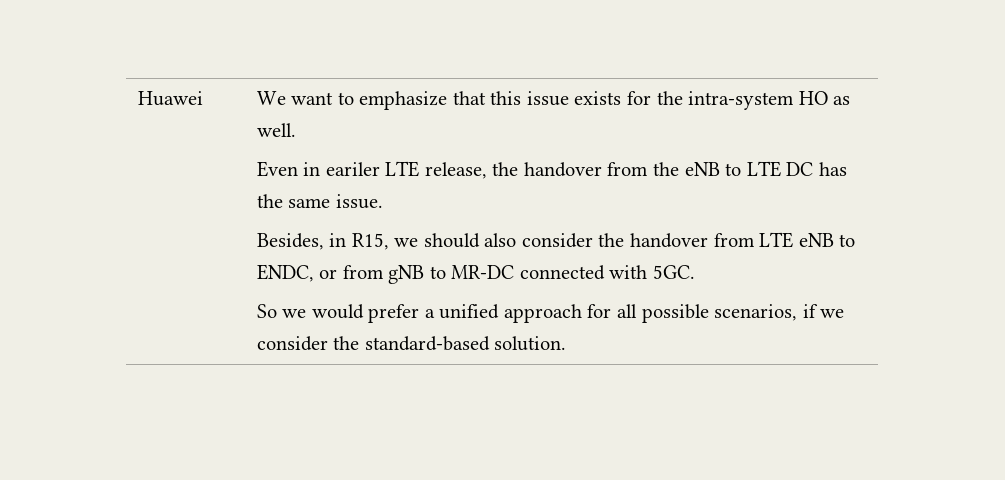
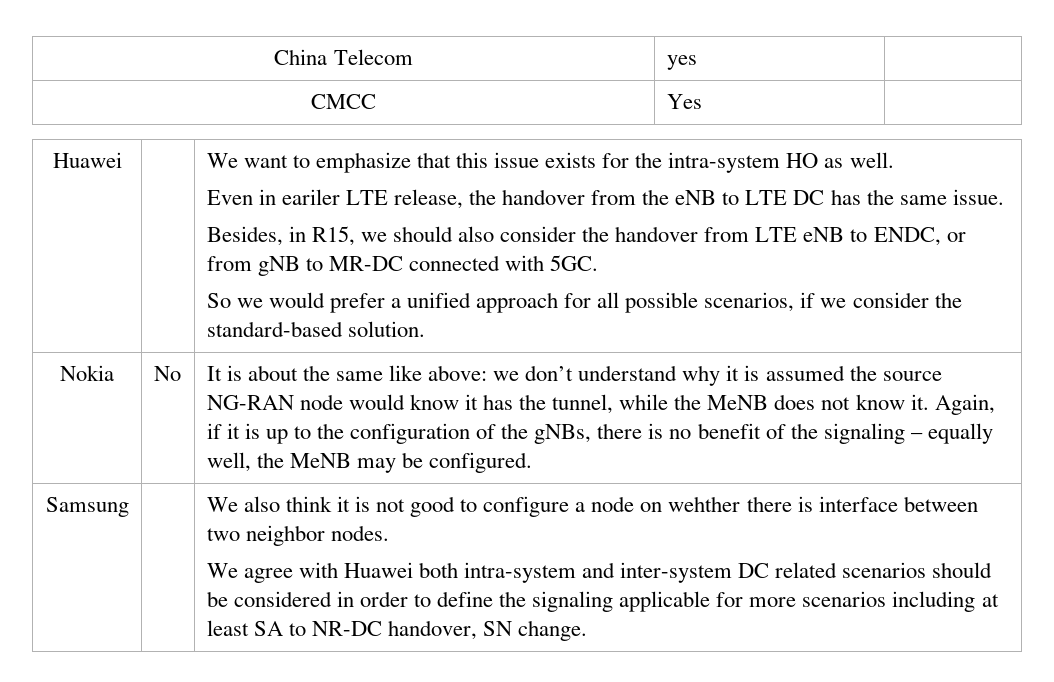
+ China Telecom | yes |
+ CMCC | Yes |
+ Nokia | No | It is about the same like above: we don’t understand why it is assumed the source NG-RAN node would know it has the tunnel, while the MeNB does not know it. Again, if it is up to the configuration of the gNBs, there is no benefit of the signaling – equally well, the MeNB may be configured.
+ Samsung | | We also think it is not good to configure a node on wehther there is interface between two neighbor nodes.
+ We agree with Huawei both intra-system and inter-system DC related scenarios should be considered in order to define the signaling applicable for more scenarios including at least SA to NR-DC handover, SN change.

